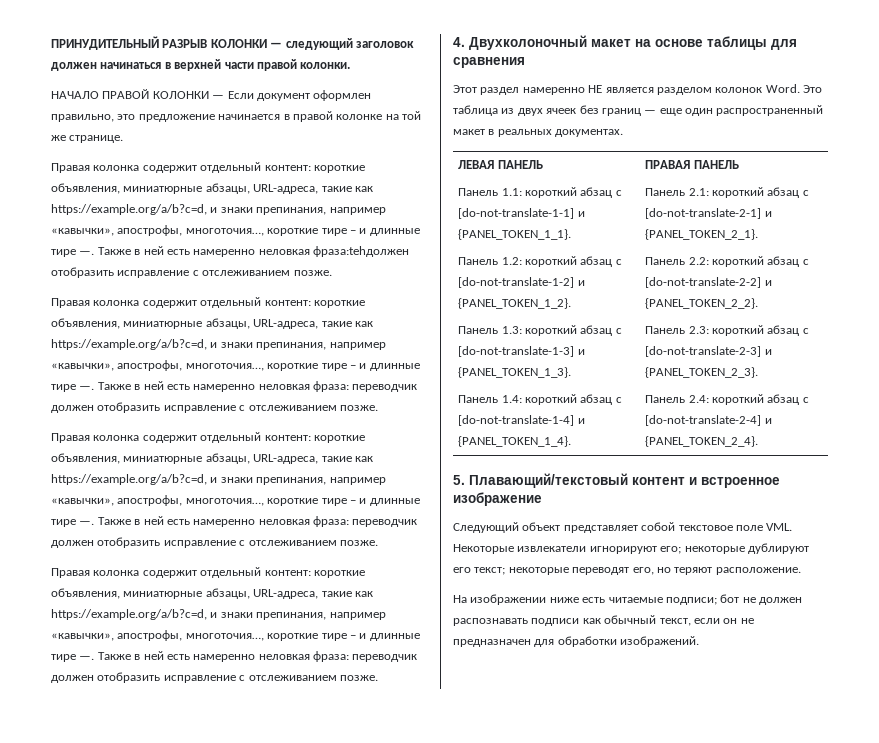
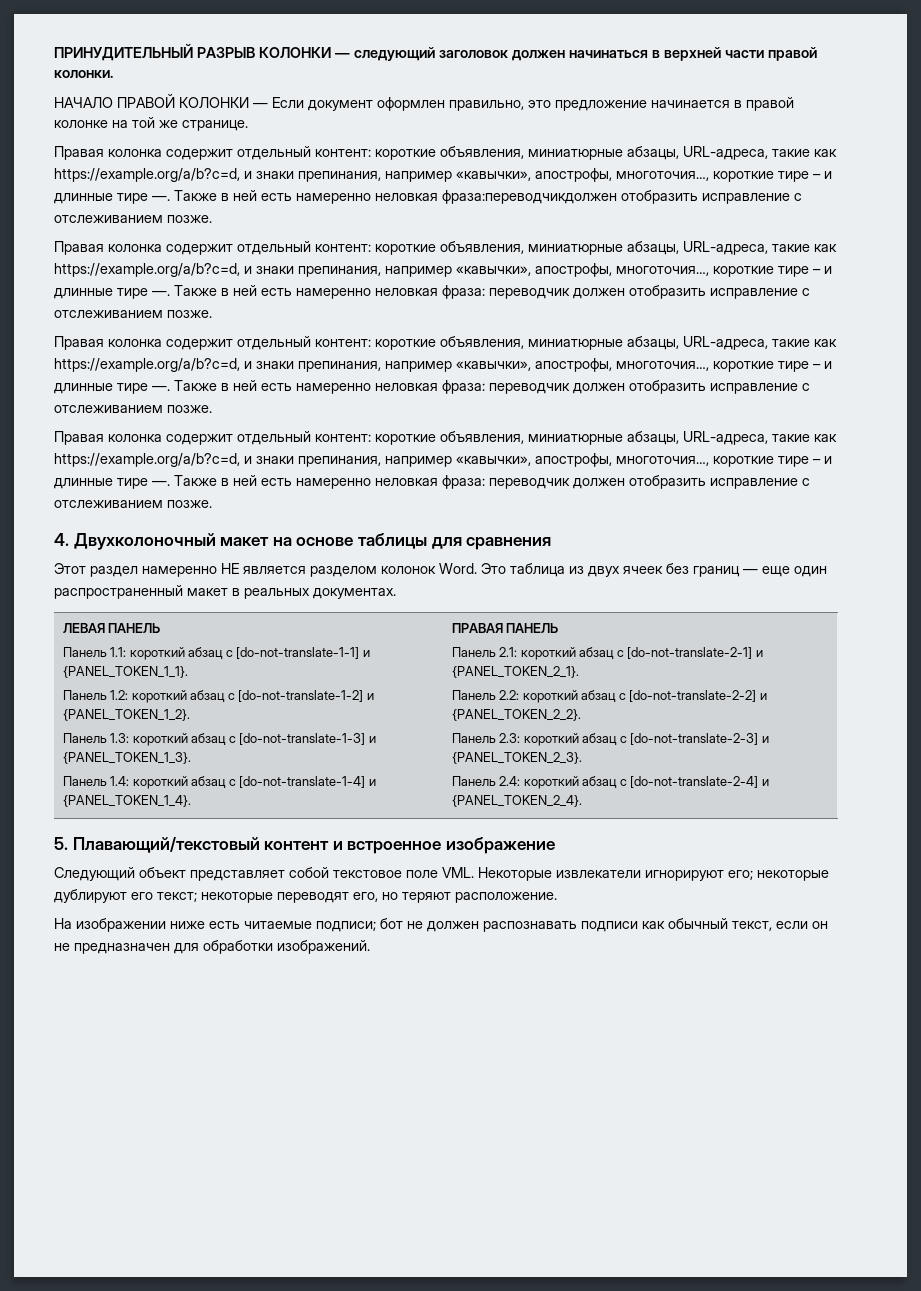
- Также в ней есть намеренно неловкая фраза:tehдолжен отобразить исправление с отслеживанием позже.
+ Также в ней есть намеренно неловкая фраза:переводчикдолжен отобразить исправление с отслеживанием позже.

